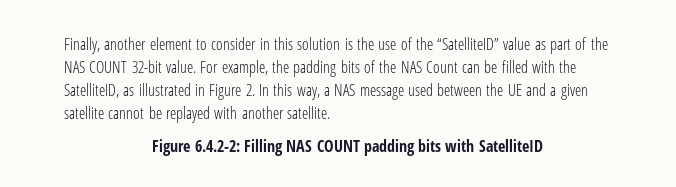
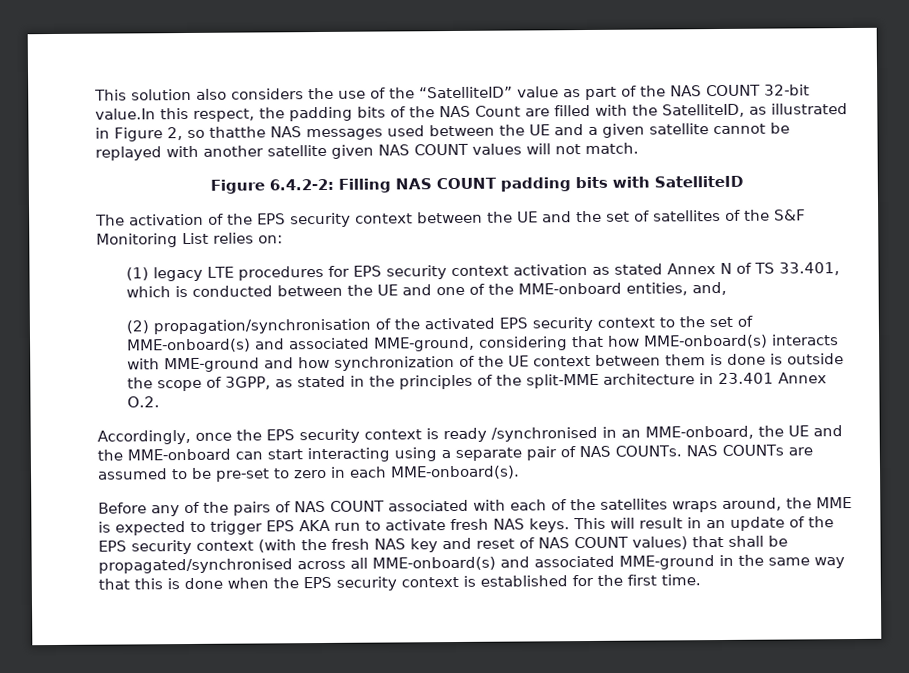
- Finally, another element to consider in this solution is the use of the “SatelliteID” value as part of the NAS COUNT 32-bit value. For example, the padding bits of the NAS Count can be filled with the SatelliteID, as illustrated in Figure 2. In this way, a NAS message used between the UE and a given satellite cannot be replayed with another satellite.
+ This solution also considers the use of the “SatelliteID” value as part of the NAS COUNT 32-bit value.In this respect, the padding bits of the NAS Count are filled with the SatelliteID, as illustrated in Figure 2, so thatthe NAS messages used between the UE and a given satellite cannot be replayed with another satellite given NAS COUNT values will not match.
+ The activation of the EPS security context between the UE and the set of satellites of the S&F Monitoring List relies on:
+ (1) legacy LTE procedures for EPS security context activation as stated Annex N of TS 33.401, which is conducted between the UE and one of the MME-onboard entities, and,
+ (2) propagation/synchronisation of the activated EPS security context to the set of MME-onboard(s) and associated MME-ground, considering that how MME-onboard(s) interacts with MME-ground and how synchronization of the UE context between them is done is outside the scope of 3GPP, as stated in the principles of the split-MME architecture in 23.401 Annex O.2.
+ Accordingly, once the EPS security context is ready /synchronised in an MME-onboard, the UE and the MME-onboard can start interacting using a separate pair of NAS COUNTs. NAS COUNTs are assumed to be pre-set to zero in each MME-onboard(s).
+ Before any of the pairs of NAS COUNT associated with each of the satellites wraps around, the MME is expected to trigger EPS AKA run to activate fresh NAS keys. This will result in an update of the EPS security context (with the fresh NAS key and reset of NAS COUNT values) that shall be propagated/synchronised across all MME-onboard(s) and associated MME-ground in the same way that this is done when the EPS security context is established for the first time.

